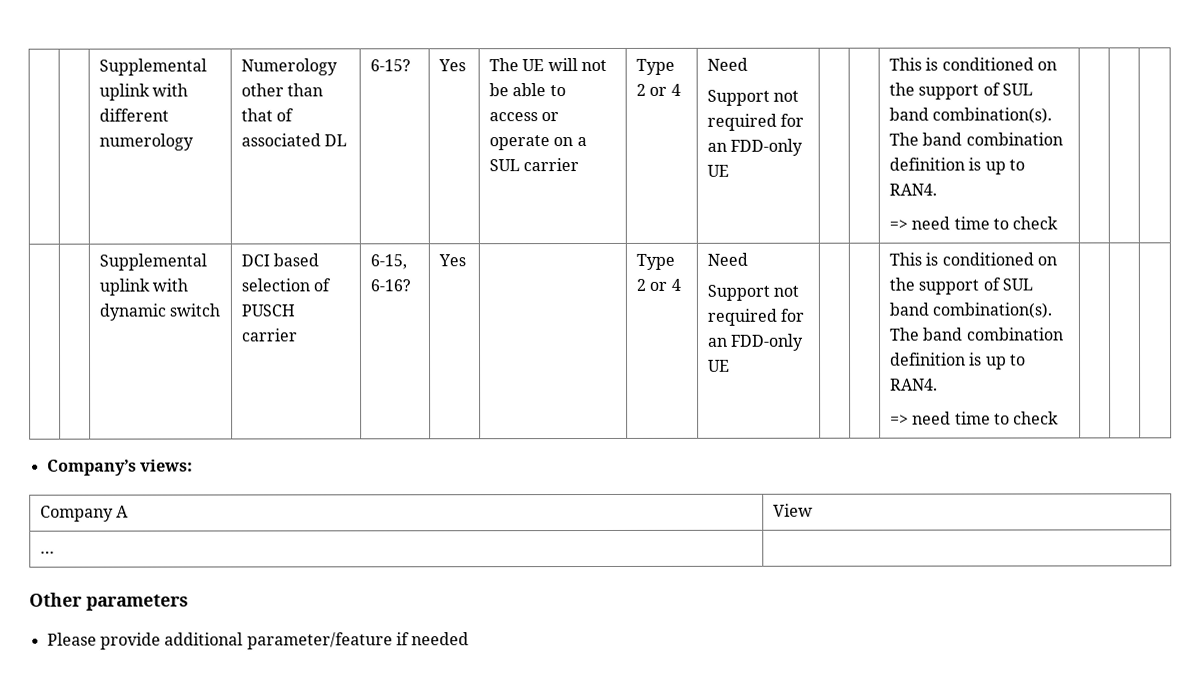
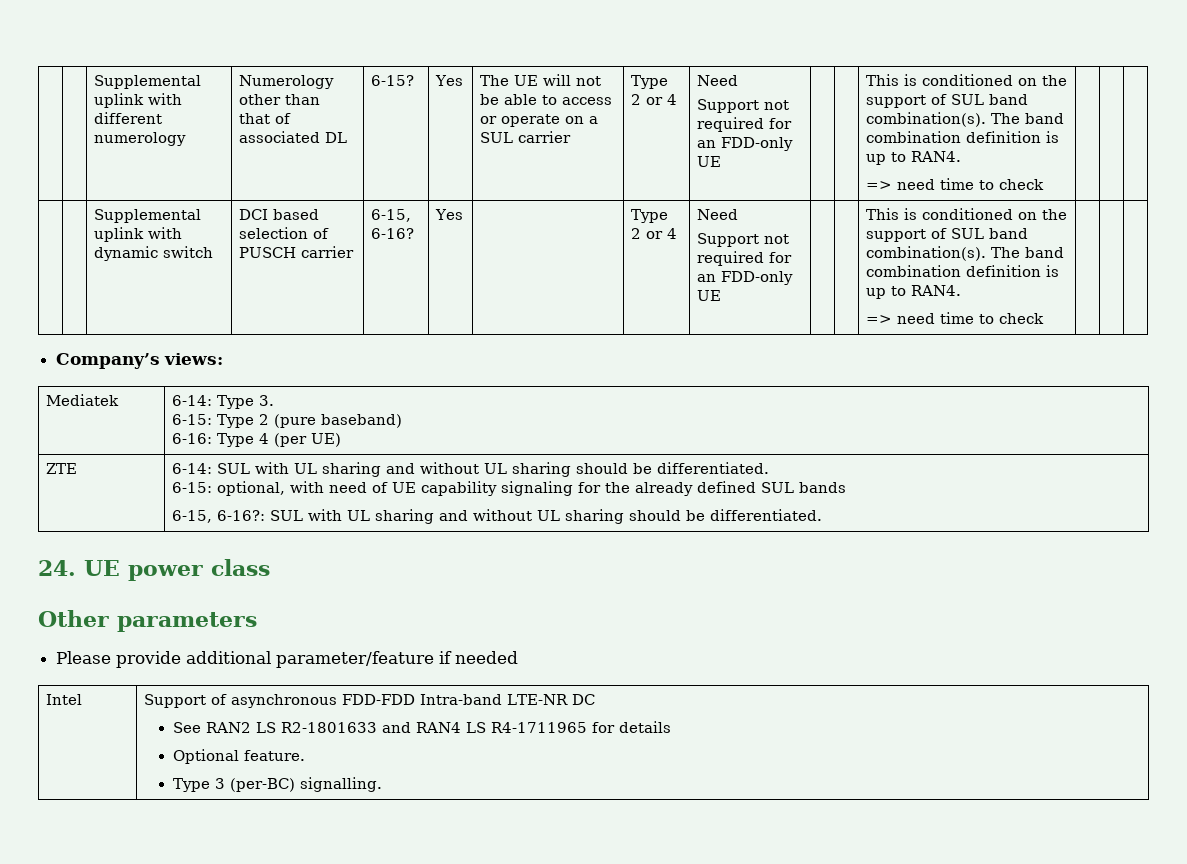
- Company A | View
- … |
+ Mediatek | 6-14: Type 3.
+ 6-15: Type 2 (pure baseband)
+ 6-16: Type 4 (per UE)
+ ZTE | 6-14: SUL with UL sharing and without UL sharing should be differentiated.
+ 6-15: optional, with need of UE capability signaling for the already defined SUL bands
+ 6-15, 6-16?: SUL with UL sharing and without UL sharing should be differentiated.
+ 24. UE power class
+ Intel | Support of asynchronous FDD-FDD Intra-band LTE-NR DC
+ See RAN2 LS R2-1801633 and RAN4 LS R4-1711965 for details
+ Optional feature.
+ Type 3 (per-BC) signalling.

